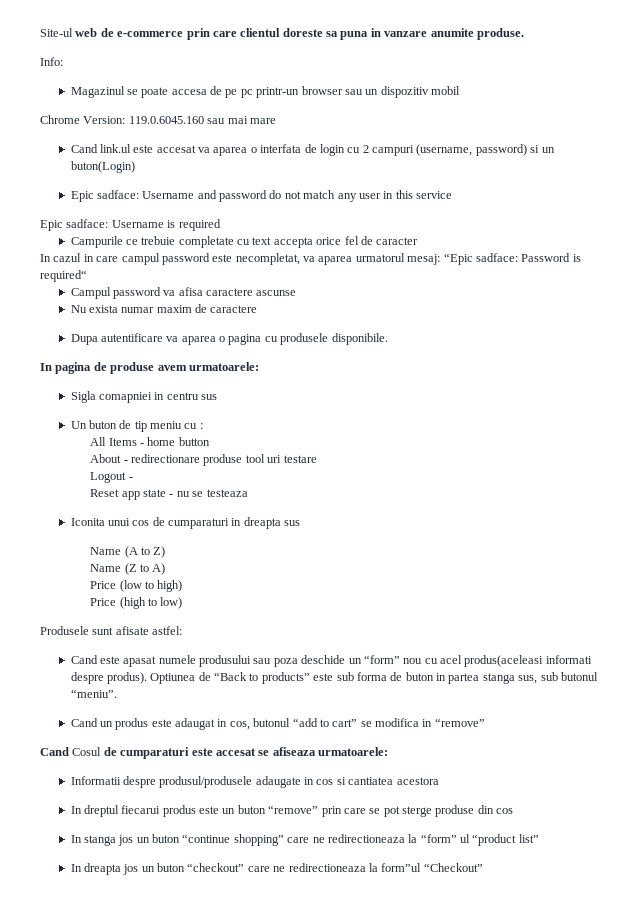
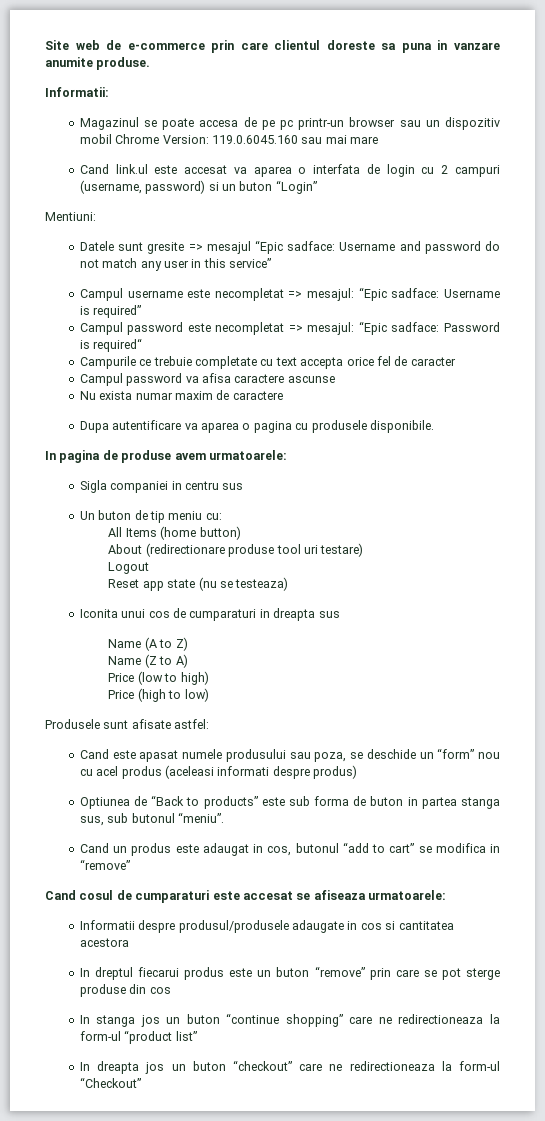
- Site-ul web de e-commerce prin care clientul doreste sa puna in vanzare anumite produse.
+ Site web de e-commerce prin care clientul doreste sa puna in vanzare anumite produse.
- Info:
+ Informatii:
- Magazinul se poate accesa de pe pc printr-un browser sau un dispozitiv mobil
- Chrome Version: 119.0.6045.160 sau mai mare
+ Magazinul se poate accesa de pe pc printr-un browser sau un dispozitiv mobil Chrome Version: 119.0.6045.160 sau mai mare
- Cand link.ul este accesat va aparea o interfata de login cu 2 campuri (username, password) si un buton(Login)
- Epic sadface: Username and password do not match any user in this service
- Epic sadface: Username is required
+ Cand link.ul este accesat va aparea o interfata de login cu 2 campuri (username, password) si un buton “Login”
+ Mentiuni:
+ Datele sunt gresite => mesajul “Epic sadface: Username and password do not match any user in this service”
+ Campul username este necompletat => mesajul: “Epic sadface: Username is required”
+ Campul password este necompletat => mesajul: “Epic sadface: Password is required“
- In cazul in care campul password este necompletat, va aparea urmatorul mesaj: “Epic sadface: Password is required“
- Sigla comapniei in centru sus
+ Sigla companiei in centru sus
- Un buton de tip meniu cu :
+ Un buton de tip meniu cu:
- All Items - home button
+ All Items (home button)
- About - redirectionare produse tool uri testare
+ About (redirectionare produse tool uri testare)
- Logout -
+ Logout
- Reset app state - nu se testeaza
+ Reset app state (nu se testeaza)
- Cand este apasat numele produsului sau poza deschide un “form” nou cu acel produs(aceleasi informati despre produs). Optiunea de “Back to products” este sub forma de buton in partea stanga sus, sub butonul “meniu”.
+ Cand este apasat numele produsului sau poza, se deschide un “form” nou cu acel produs (aceleasi informati despre produs)
+ Optiunea de “Back to products” este sub forma de buton in partea stanga sus, sub butonul “meniu”.
- Cand Cosul de cumparaturi este accesat se afiseaza urmatoarele:
+ Cand cosul de cumparaturi este accesat se afiseaza urmatoarele:
- Informatii despre produsul/produsele adaugate in cos si cantiatea acestora
+ Informatii despre produsul/produsele adaugate in cos si cantitatea acestora
- In stanga jos un buton “continue shopping” care ne redirectioneaza la “form” ul “product list”
+ In stanga jos un buton “continue shopping” care ne redirectioneaza la form-ul “product list”
- In dreapta jos un buton “checkout” care ne redirectioneaza la form”ul “Checkout”
+ In dreapta jos un buton “checkout” care ne redirectioneaza la form-ul “Checkout”

